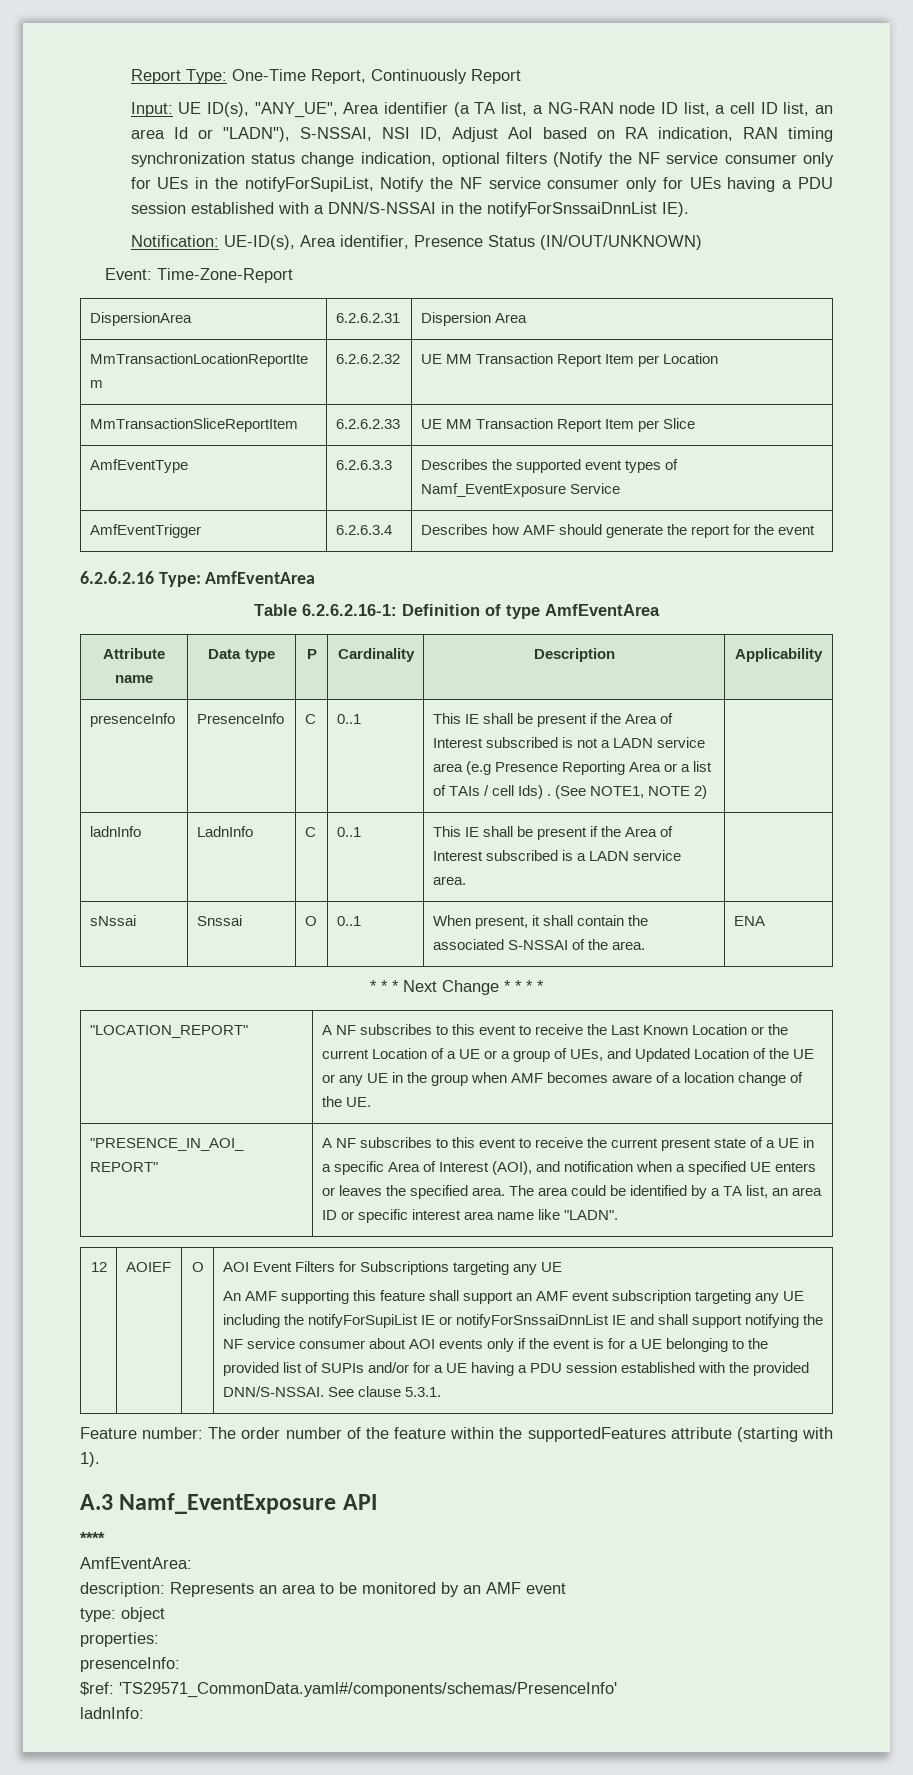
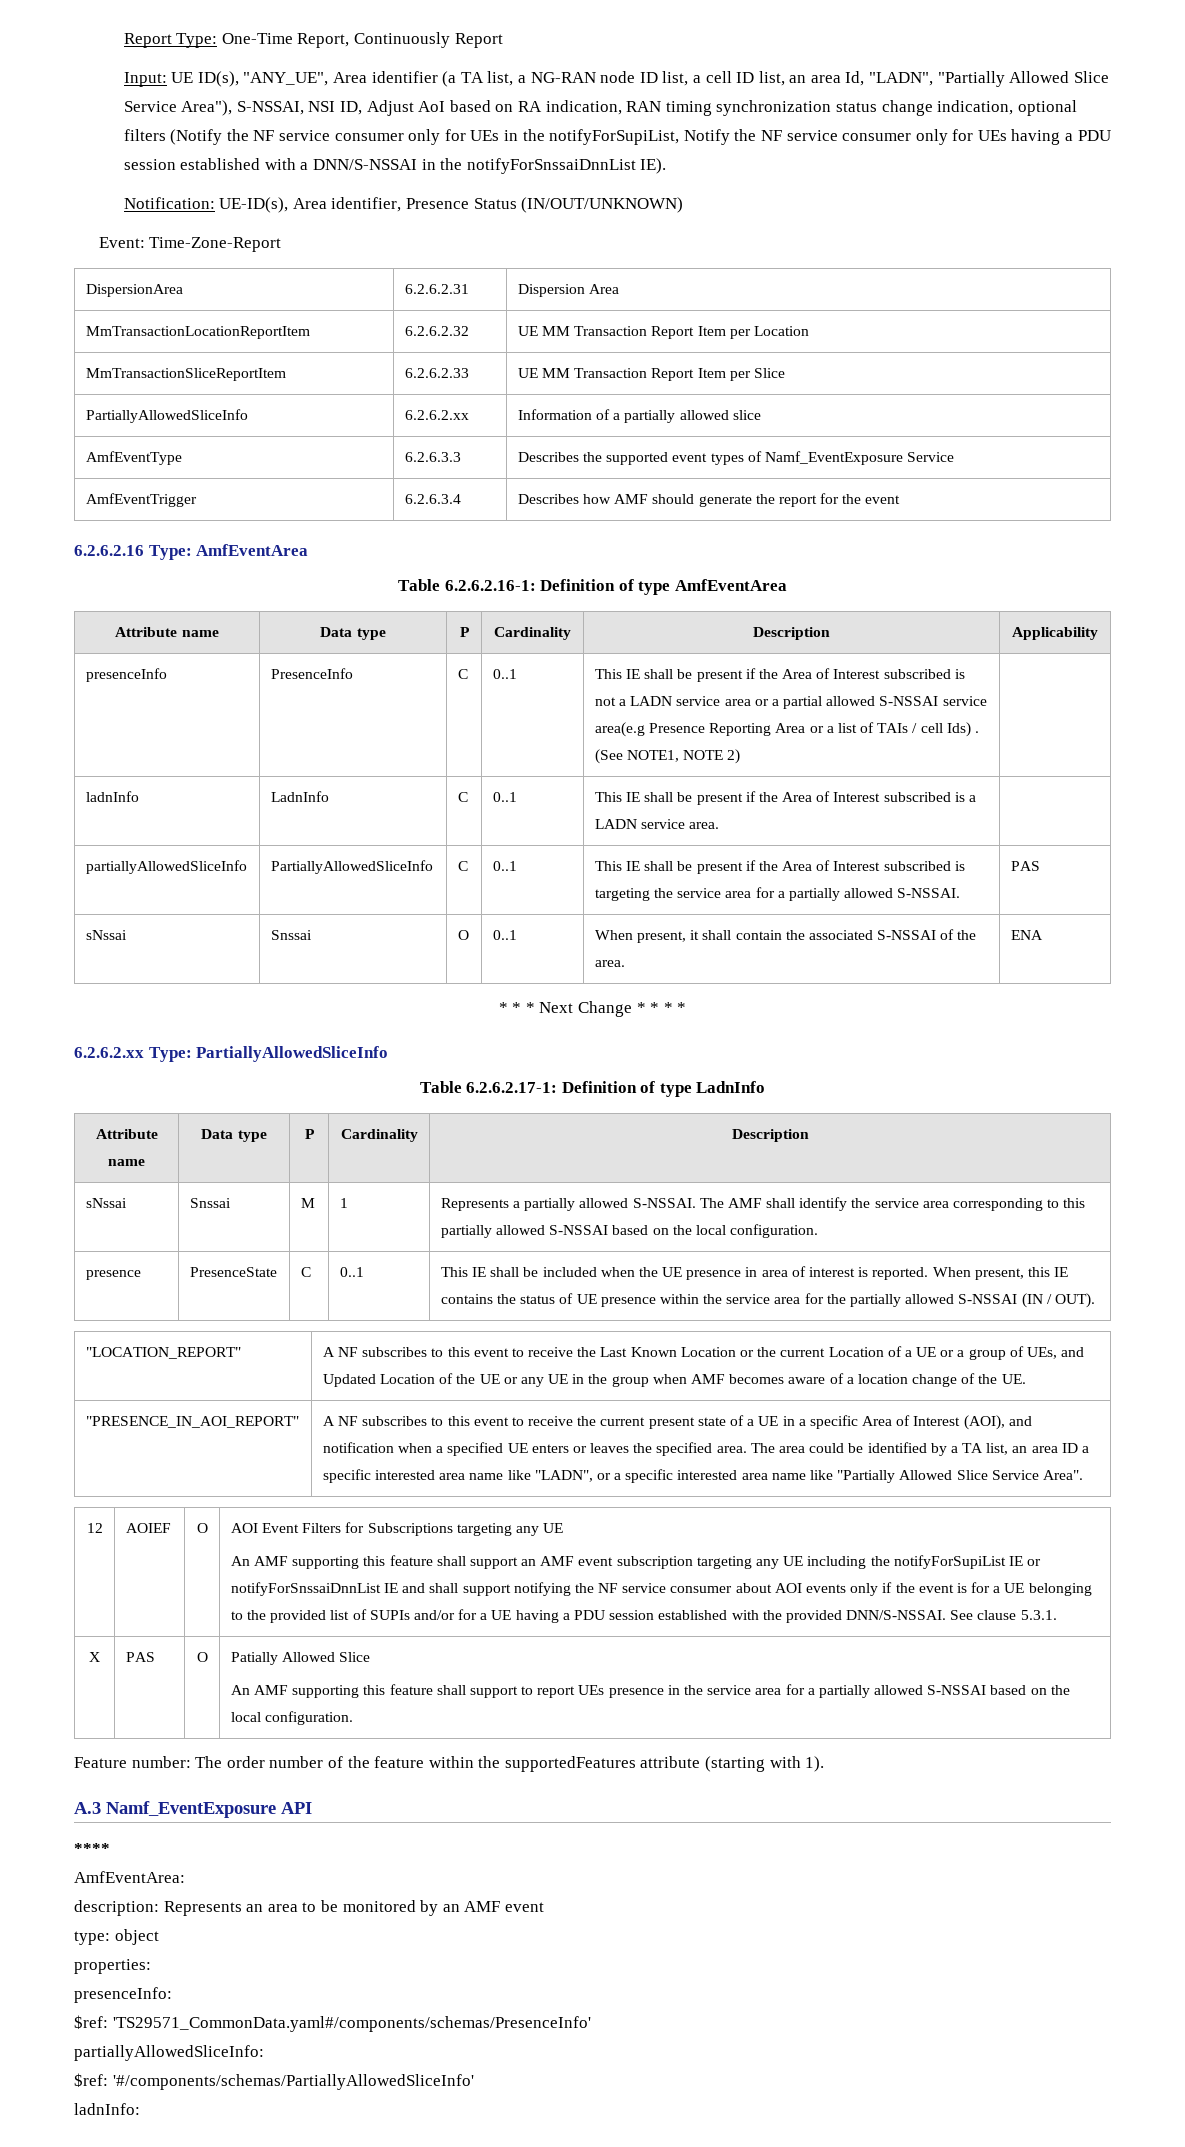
- UE ID(s), "ANY_UE", Area identifier (a TA list, a NG-RAN node ID list, a cell ID list, an area Id or "LADN"), S-NSSAI, NSI ID, Adjust AoI based on RA indication, RAN timing synchronization status change indication, optional filters (Notify the NF service consumer only for UEs in the notifyForSupiList, Notify the NF service consumer only for UEs having a PDU session established with a DNN/S-NSSAI in the notifyForSnssaiDnnList IE).
+ UE ID(s), "ANY_UE", Area identifier (a TA list, a NG-RAN node ID list, a cell ID list, an area Id, "LADN", "Partially Allowed Slice Service Area"), S-NSSAI, NSI ID, Adjust AoI based on RA indication, RAN timing synchronization status change indication, optional filters (Notify the NF service consumer only for UEs in the notifyForSupiList, Notify the NF service consumer only for UEs having a PDU session established with a DNN/S-NSSAI in the notifyForSnssaiDnnList IE).
+ PartiallyAllowedSliceInfo | 6.2.6.2.xx | Information of a partially allowed slice
- This IE shall be present if the Area of Interest subscribed is not a LADN service area (e.g Presence Reporting Area or a list of TAIs / cell Ids) .
+ This IE shall be present if the Area of Interest subscribed is not a LADN service area or a partial allowed S-NSSAI service area(e.g Presence Reporting Area or a list of TAIs / cell Ids) .
+ partiallyAllowedSliceInfo | PartiallyAllowedSliceInfo | C | 0..1 | This IE shall be present if the Area of Interest subscribed is targeting the service area for a partially allowed S-NSSAI. | PAS
+ 6.2.6.2.xx Type: PartiallyAllowedSliceInfo
+ Table 6.2.6.2.17-1: Definition of type LadnInfo
+ Attribute name | Data type | P | Cardinality | Description
+ sNssai | Snssai | M | 1 | Represents a partially allowed S-NSSAI. The AMF shall identify the service area corresponding to this partially allowed S-NSSAI based on the local configuration.
+ presence | PresenceState | C | 0..1 | This IE shall be included when the UE presence in area of interest is reported. When present, this IE contains the status of UE presence within the service area for the partially allowed S-NSSAI (IN / OUT).
- The area could be identified by a TA list, an area ID or specific interest area name like "LADN".
+ The area could be identified by a TA list, an area ID a specific interested area name like "LADN", or a specific interested area name like "Partially Allowed Slice Service Area".
+ X | PAS | O | Patially Allowed Slice
+ An AMF supporting this feature shall support to report UEs presence in the service area for a partially allowed S-NSSAI based on the local configuration.
+ partiallyAllowedSliceInfo:
+ $ref: '#/components/schemas/PartiallyAllowedSliceInfo'

